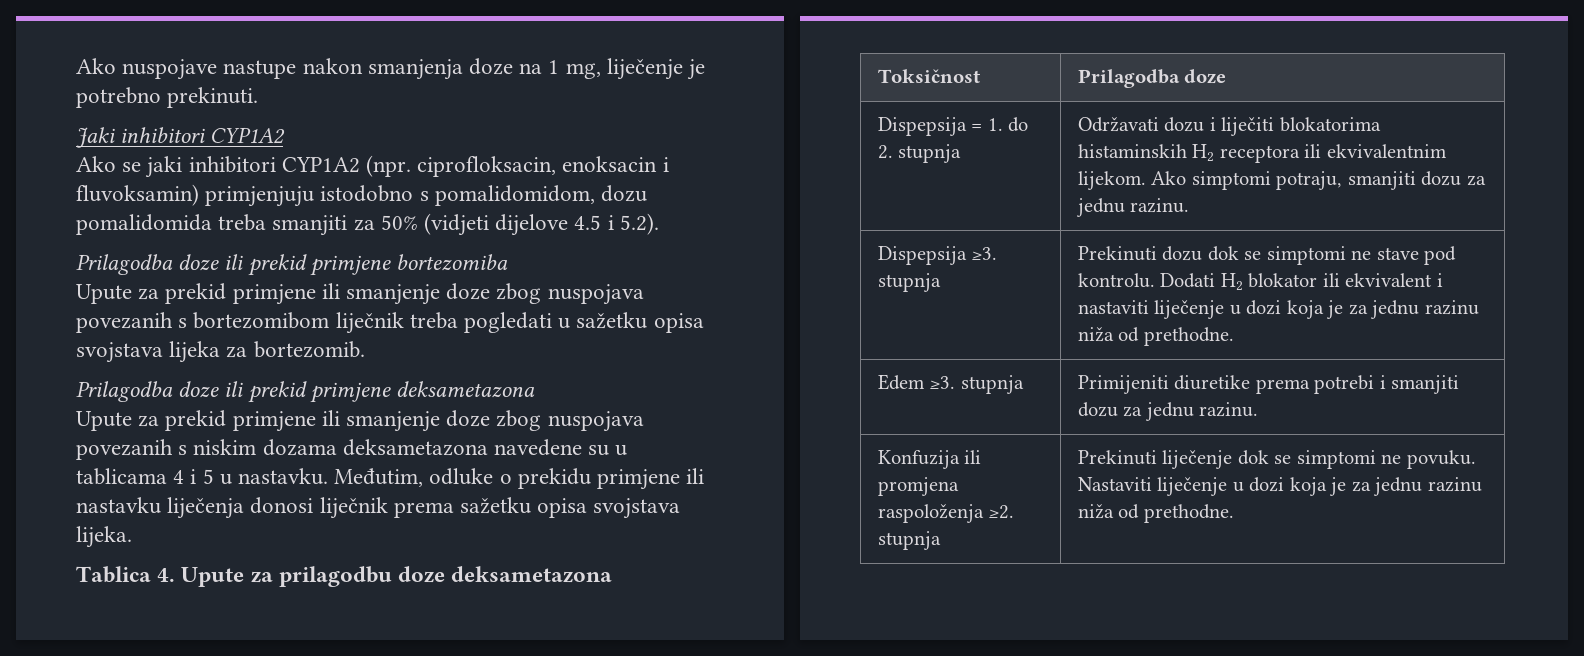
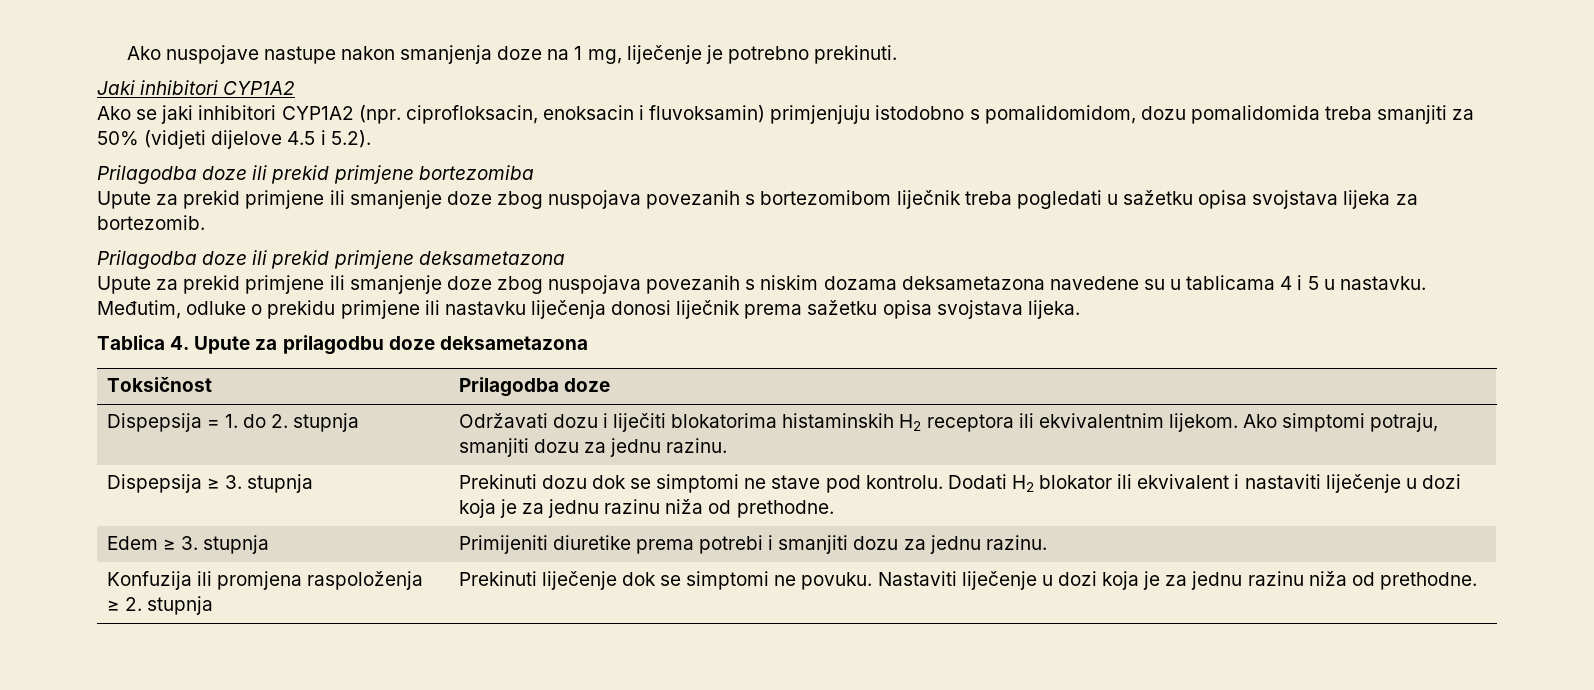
- Dispepsija ≥3. stupnja | Prekinuti dozu dok se simptomi ne stave pod kontrolu. Dodati H2 blokator ili ekvivalent i nastaviti liječenje u dozi koja je za jednu razinu niža od prethodne.
+ Dispepsija ≥ 3. stupnja | Prekinuti dozu dok se simptomi ne stave pod kontrolu. Dodati H2 blokator ili ekvivalent i nastaviti liječenje u dozi koja je za jednu razinu niža od prethodne.
- Edem ≥3. stupnja | Primijeniti diuretike prema potrebi i smanjiti dozu za jednu razinu.
+ Edem ≥ 3. stupnja | Primijeniti diuretike prema potrebi i smanjiti dozu za jednu razinu.
- Konfuzija ili promjena raspoloženja ≥2. stupnja | Prekinuti liječenje dok se simptomi ne povuku. Nastaviti liječenje u dozi koja je za jednu razinu niža od prethodne.
+ Konfuzija ili promjena raspoloženja ≥ 2. stupnja | Prekinuti liječenje dok se simptomi ne povuku. Nastaviti liječenje u dozi koja je za jednu razinu niža od prethodne.

